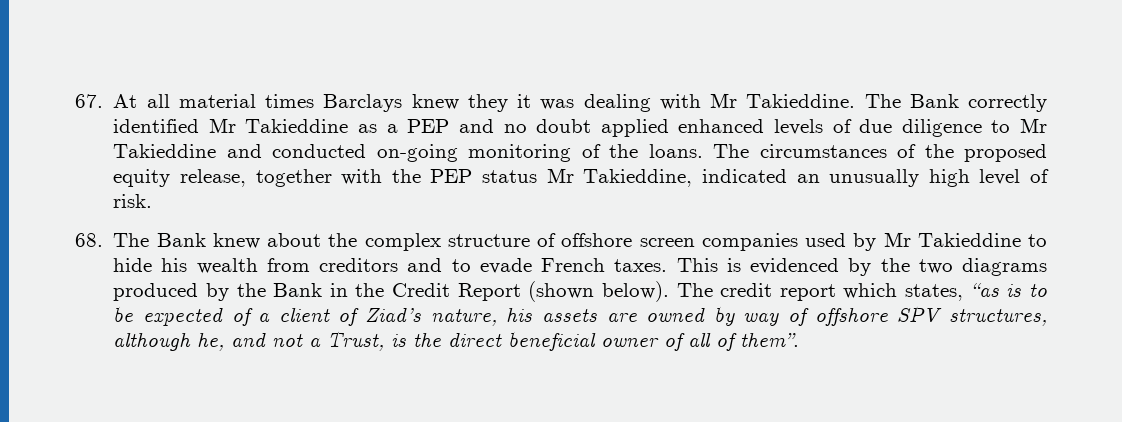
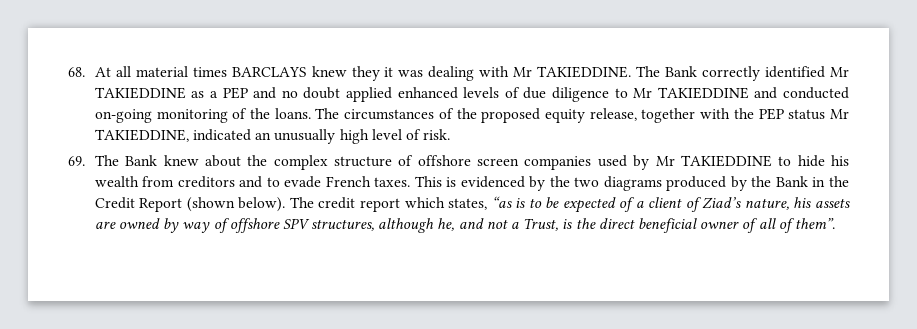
- 67. At all material times Barclays knew they it was dealing with Mr Takieddine.
+ 68. At all material times BARCLAYS knew they it was dealing with Mr TAKIEDDINE.
- The Bank correctly identified Mr Takieddine as a PEP and no doubt applied enhanced levels of due diligence to Mr Takieddine and conducted on-going monitoring of the loans.
+ The Bank correctly identified Mr TAKIEDDINE as a PEP and no doubt applied enhanced levels of due diligence to Mr TAKIEDDINE and conducted on-going monitoring of the loans.
- The circumstances of the proposed equity release, together with the PEP status Mr Takieddine, indicated an unusually high level of risk.
+ The circumstances of the proposed equity release, together with the PEP status Mr TAKIEDDINE, indicated an unusually high level of risk.
- 68. The Bank knew about the complex structure of offshore screen companies used by Mr Takieddine to hide his wealth from creditors and to evade French taxes.
+ 69. The Bank knew about the complex structure of offshore screen companies used by Mr TAKIEDDINE to hide his wealth from creditors and to evade French taxes.

